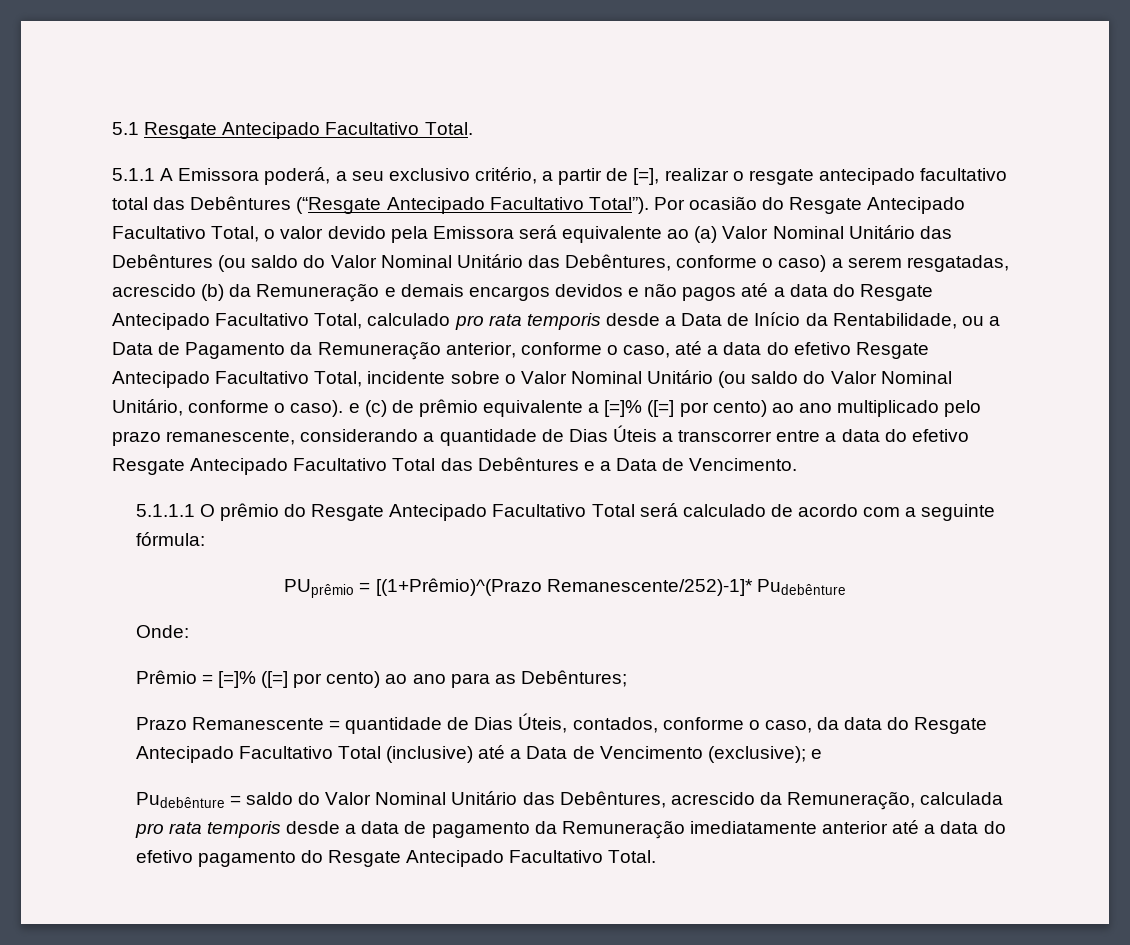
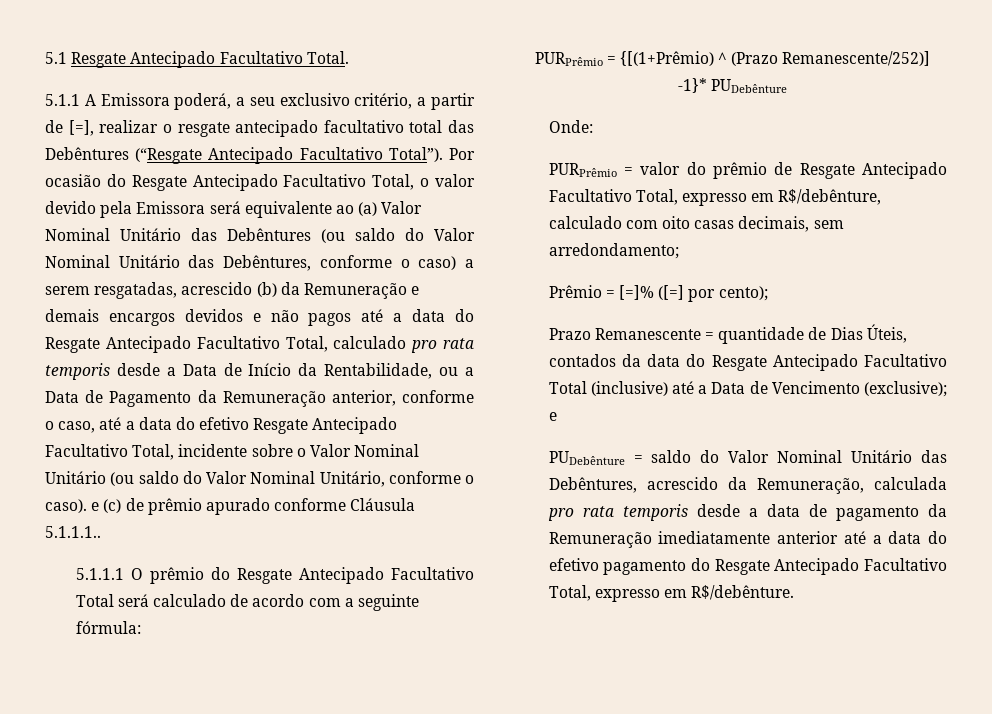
- Por ocasião do Resgate Antecipado Facultativo Total, o valor devido pela Emissora será equivalente ao (a) Valor Nominal Unitário das Debêntures (ou saldo do Valor Nominal Unitário das Debêntures, conforme o caso) a serem resgatadas, acrescido (b) da Remuneração e demais encargos devidos e não pagos até a data do Resgate Antecipado Facultativo Total, calculado pro rata temporis desde a Data de Início da Rentabilidade, ou a Data de Pagamento da Remuneração anterior, conforme o caso, até a data do efetivo Resgate Antecipado Facultativo Total, incidente sobre o Valor Nominal Unitário (ou saldo do Valor Nominal Unitário, conforme o caso). e (c) de prêmio equivalente a [=]% ([=] por cento) ao ano multiplicado pelo prazo remanescente, considerando a quantidade de Dias Úteis a transcorrer entre a data do efetivo Resgate Antecipado Facultativo Total das Debêntures e a Data de Vencimento.
+ Por ocasião do Resgate Antecipado Facultativo Total, o valor devido pela Emissora será equivalente ao (a) Valor Nominal Unitário das Debêntures (ou saldo do Valor Nominal Unitário das Debêntures, conforme o caso) a serem resgatadas, acrescido (b) da Remuneração e demais encargos devidos e não pagos até a data do Resgate Antecipado Facultativo Total, calculado pro rata temporis desde a Data de Início da Rentabilidade, ou a Data de Pagamento da Remuneração anterior, conforme o caso, até a data do efetivo Resgate Antecipado Facultativo Total, incidente sobre o Valor Nominal Unitário (ou saldo do Valor Nominal Unitário, conforme o caso). e (c) de prêmio apurado conforme Cláusula 5.1.1.1..
- PUprêmio = [(1+Prêmio)^(Prazo Remanescente/252)-1]* Pudebênture
+ PURPrêmio = {[(1+Prêmio) ^ (Prazo Remanescente/252)] -1}* PUDebênture
  Onde:
+ PURPrêmio = valor do prêmio de Resgate Antecipado Facultativo Total, expresso em R$/debênture, calculado com oito casas decimais, sem arredondamento;
- Prêmio = [=]% ([=] por cento) ao ano para as Debêntures;
+ Prêmio = [=]% ([=] por cento);
- Prazo Remanescente = quantidade de Dias Úteis, contados, conforme o caso, da data do Resgate Antecipado Facultativo Total (inclusive) até a Data de Vencimento (exclusive); e
+ Prazo Remanescente = quantidade de Dias Úteis, contados da data do Resgate Antecipado Facultativo Total (inclusive) até a Data de Vencimento (exclusive); e
- Pudebênture = saldo do Valor Nominal Unitário das Debêntures, acrescido da Remuneração, calculada pro rata temporis desde a data de pagamento da Remuneração imediatamente anterior até a data do efetivo pagamento do Resgate Antecipado Facultativo Total.
+ PUDebênture = saldo do Valor Nominal Unitário das Debêntures, acrescido da Remuneração, calculada pro rata temporis desde a data de pagamento da Remuneração imediatamente anterior até a data do efetivo pagamento do Resgate Antecipado Facultativo Total, expresso em R$/debênture.

